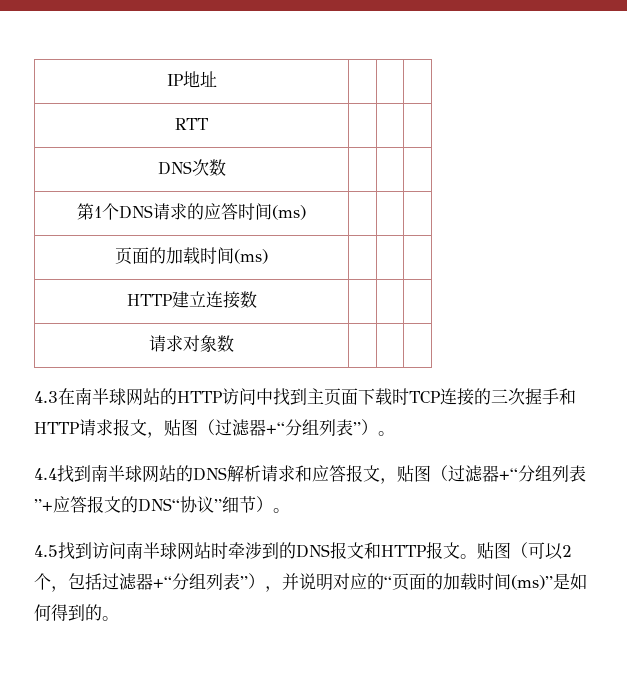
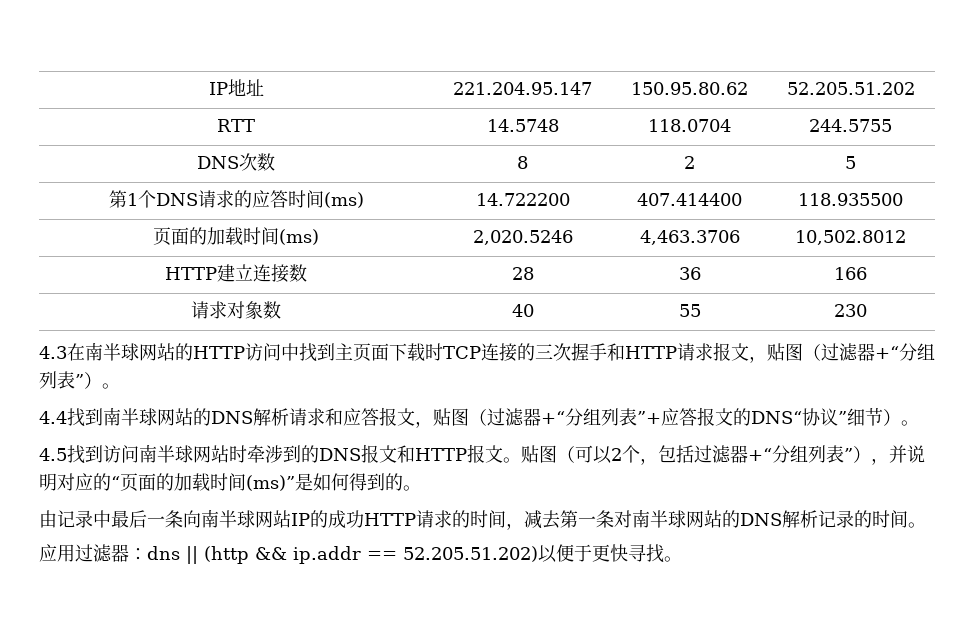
- IP地址 | | |
- RTT | | |
+ IP地址 | 221.204.95.147 | 150.95.80.62 | 52.205.51.202
+ RTT | 14.5748 | 118.0704 | 244.5755
- DNS次数 | | |
+ DNS次数 | 8 | 2 | 5
- 第1个DNS请求的应答时间(ms) | | |
+ 第1个DNS请求的应答时间(ms) | 14.722200 | 407.414400 | 118.935500
- 页面的加载时间(ms) | | |
+ 页面的加载时间(ms) | 2,020.5246 | 4,463.3706 | 10,502.8012
- HTTP建立连接数 | | |
+ HTTP建立连接数 | 28 | 36 | 166
- 请求对象数 | | |
+ 请求对象数 | 40 | 55 | 230
+ 由记录中最后一条向南半球网站IP的成功HTTP请求的时间，减去第一条对南半球网站的DNS解析记录的时间。
+ 应用过滤器：dns || (http && ip.addr == 52.205.51.202)以便于更快寻找。

